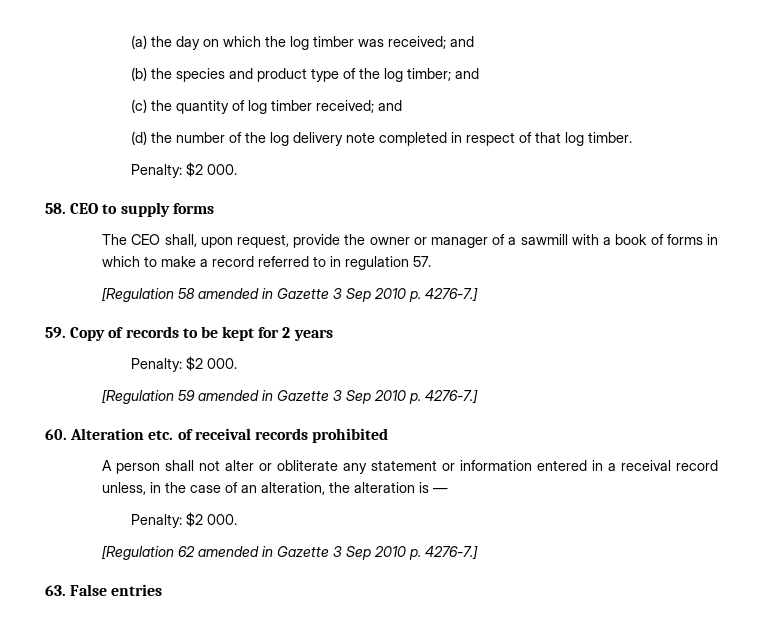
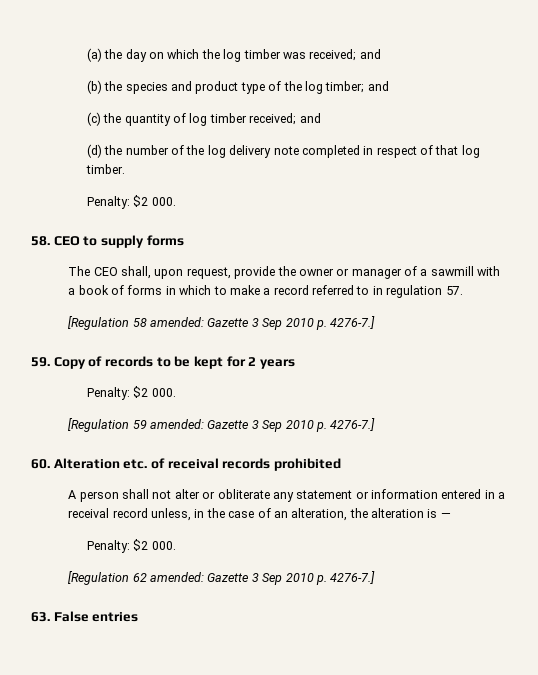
- [Regulation 58 amended in Gazette 3 Sep 2010 p. 4276-7.]
+ [Regulation 58 amended: Gazette 3 Sep 2010 p. 4276-7.]
- [Regulation 59 amended in Gazette 3 Sep 2010 p. 4276-7.]
+ [Regulation 59 amended: Gazette 3 Sep 2010 p. 4276-7.]
- [Regulation 62 amended in Gazette 3 Sep 2010 p. 4276-7.]
+ [Regulation 62 amended: Gazette 3 Sep 2010 p. 4276-7.]

